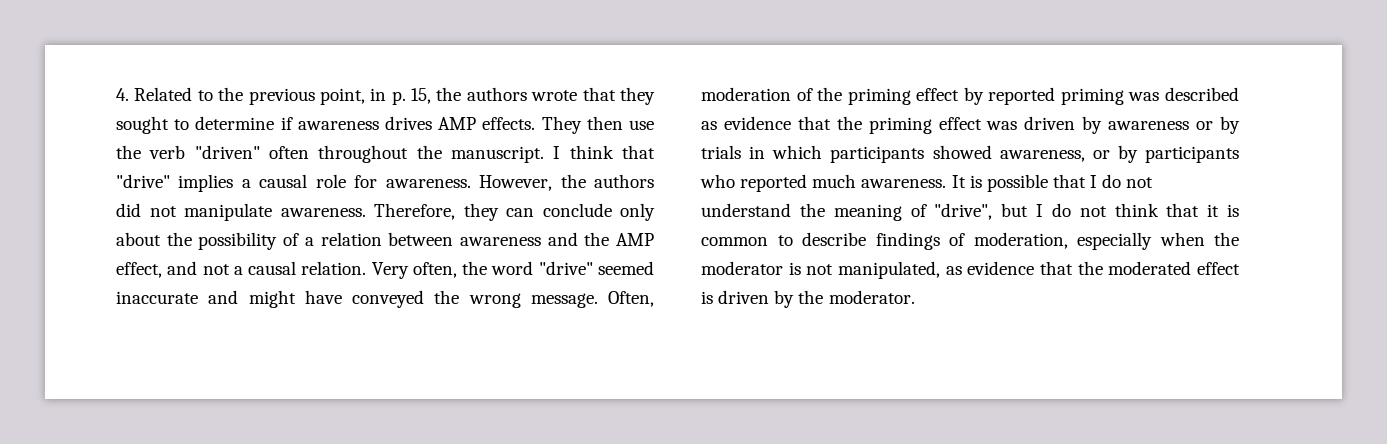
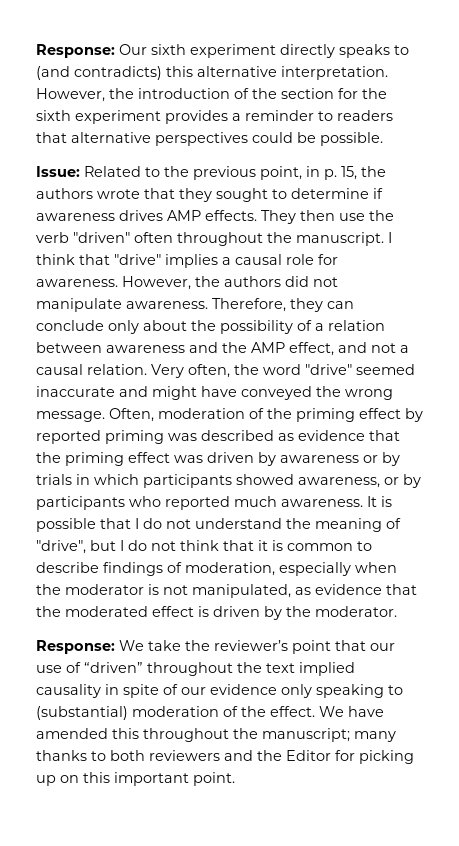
- 4. Related to the previous point, in p. 15, the authors wrote that they sought to determine if awareness drives AMP effects.
+ Response: Our sixth experiment directly speaks to (and contradicts) this alternative interpretation. However, the introduction of the section for the sixth experiment provides a reminder to readers that alternative perspectives could be possible.
+ Issue: Related to the previous point, in p. 15, the authors wrote that they sought to determine if awareness drives AMP effects.
+ Response: We take the reviewer’s point that our use of “driven” throughout the text implied causality in spite of our evidence only speaking to (substantial) moderation of the effect. We have amended this throughout the manuscript; many thanks to both reviewers and the Editor for picking up on this important point.

